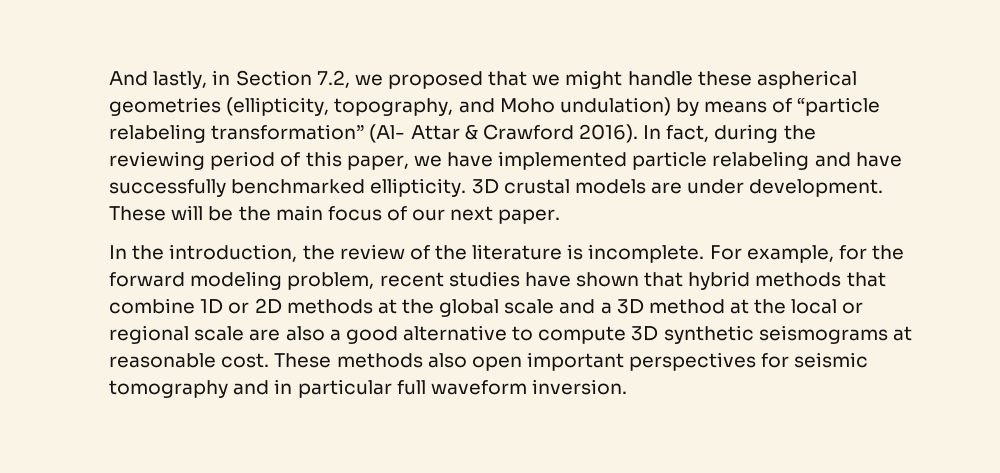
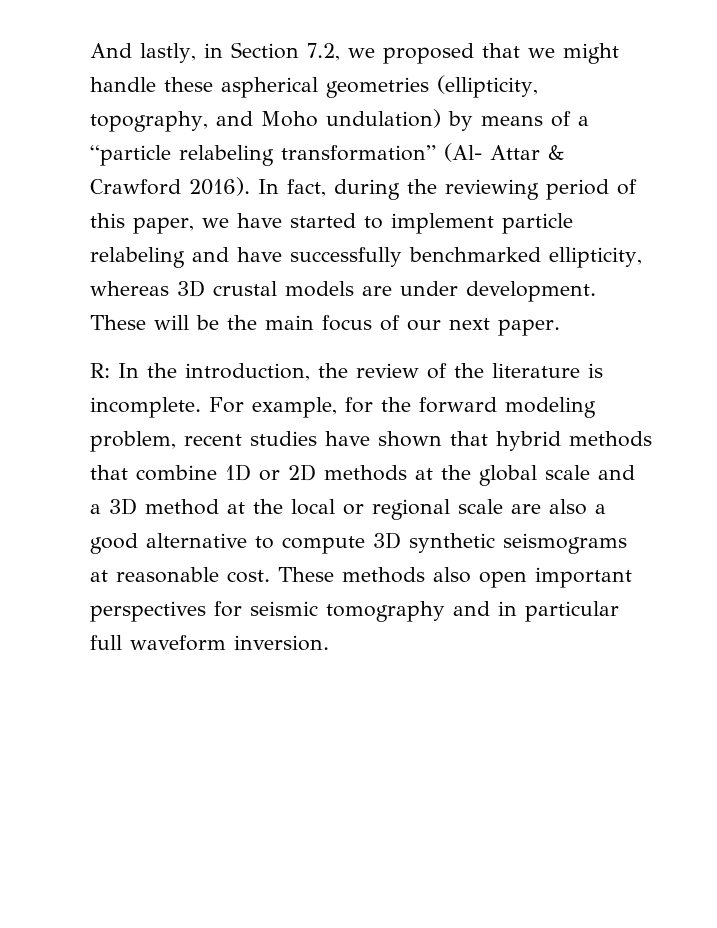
- And lastly, in Section 7.2, we proposed that we might handle these aspherical geometries (ellipticity, topography, and Moho undulation) by means of “particle relabeling transformation” (Al- Attar & Crawford 2016).
+ And lastly, in Section 7.2, we proposed that we might handle these aspherical geometries (ellipticity, topography, and Moho undulation) by means of a “particle relabeling transformation” (Al- Attar & Crawford 2016).
- In fact, during the reviewing period of this paper, we have implemented particle relabeling and have successfully benchmarked ellipticity. 3D crustal models are under development.
+ In fact, during the reviewing period of this paper, we have started to implement particle relabeling and have successfully benchmarked ellipticity, whereas 3D crustal models are under development.
- In the introduction, the review of the literature is incomplete.
+ R: In the introduction, the review of the literature is incomplete.

